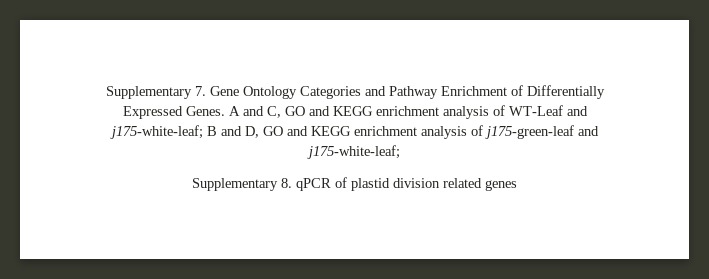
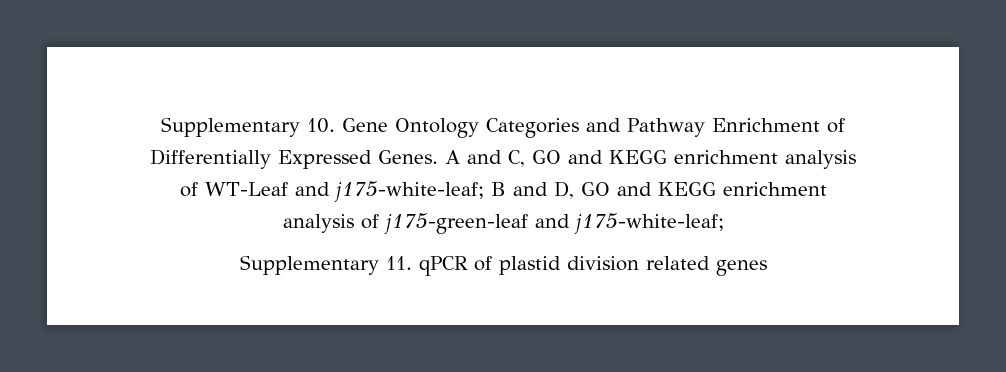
- Supplementary 7. Gene Ontology Categories and Pathway Enrichment of Differentially Expressed Genes.
+ Supplementary 10. Gene Ontology Categories and Pathway Enrichment of Differentially Expressed Genes.
- Supplementary 8. qPCR of plastid division related genes
+ Supplementary 11. qPCR of plastid division related genes

